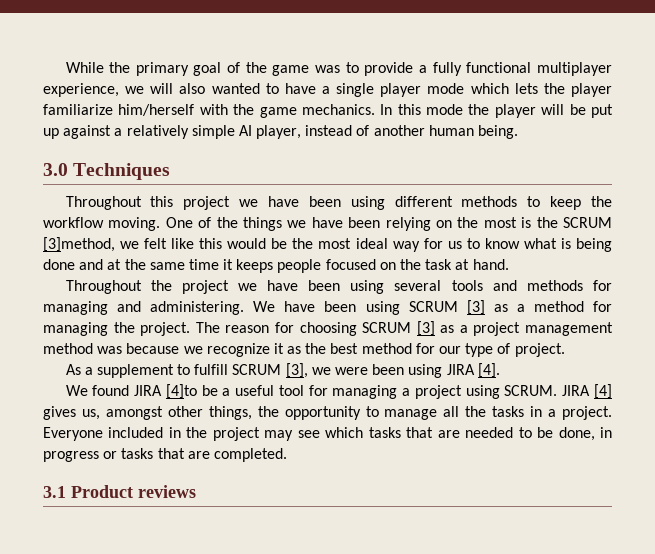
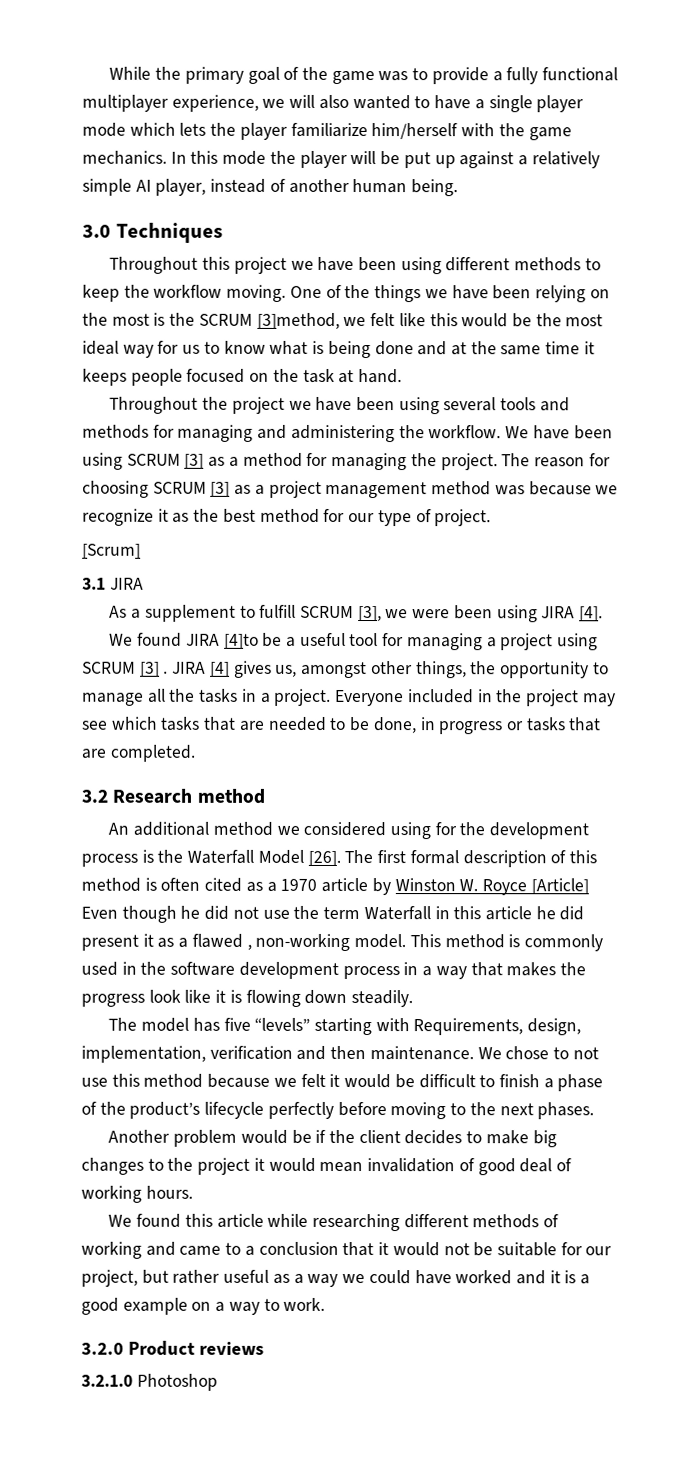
- Throughout the project we have been using several tools and methods for managing and administering.
+ Throughout the project we have been using several tools and methods for managing and administering the workflow.
+ [Scrum]
+ 3.1 JIRA
- We found JIRA [4]to be a useful tool for managing a project using SCRUM.
+ We found JIRA [4]to be a useful tool for managing a project using SCRUM [3] .
- 3.1 Product reviews
+ 3.2 Research method
+ An additional method we considered using for the development process is the Waterfall Model [26]. The first formal description of this method is often cited as a 1970 article by Winston W. Royce [Article] Even though he did not use the term Waterfall in this article he did present it as a flawed , non-working model. This method is commonly used in the software development process in a way that makes the progress look like it is flowing down steadily.
+ The model has five “levels” starting with Requirements, design, implementation, verification and then maintenance. We chose to not use this method because we felt it would be difficult to finish a phase of the product’s lifecycle perfectly before moving to the next phases.
+ Another problem would be if the client decides to make big changes to the project it would mean invalidation of good deal of working hours.
+ We found this article while researching different methods of working and came to a conclusion that it would not be suitable for our project, but rather useful as a way we could have worked and it is a good example on a way to work.
+ 3.2.0 Product reviews
+ 3.2.1.0 Photoshop

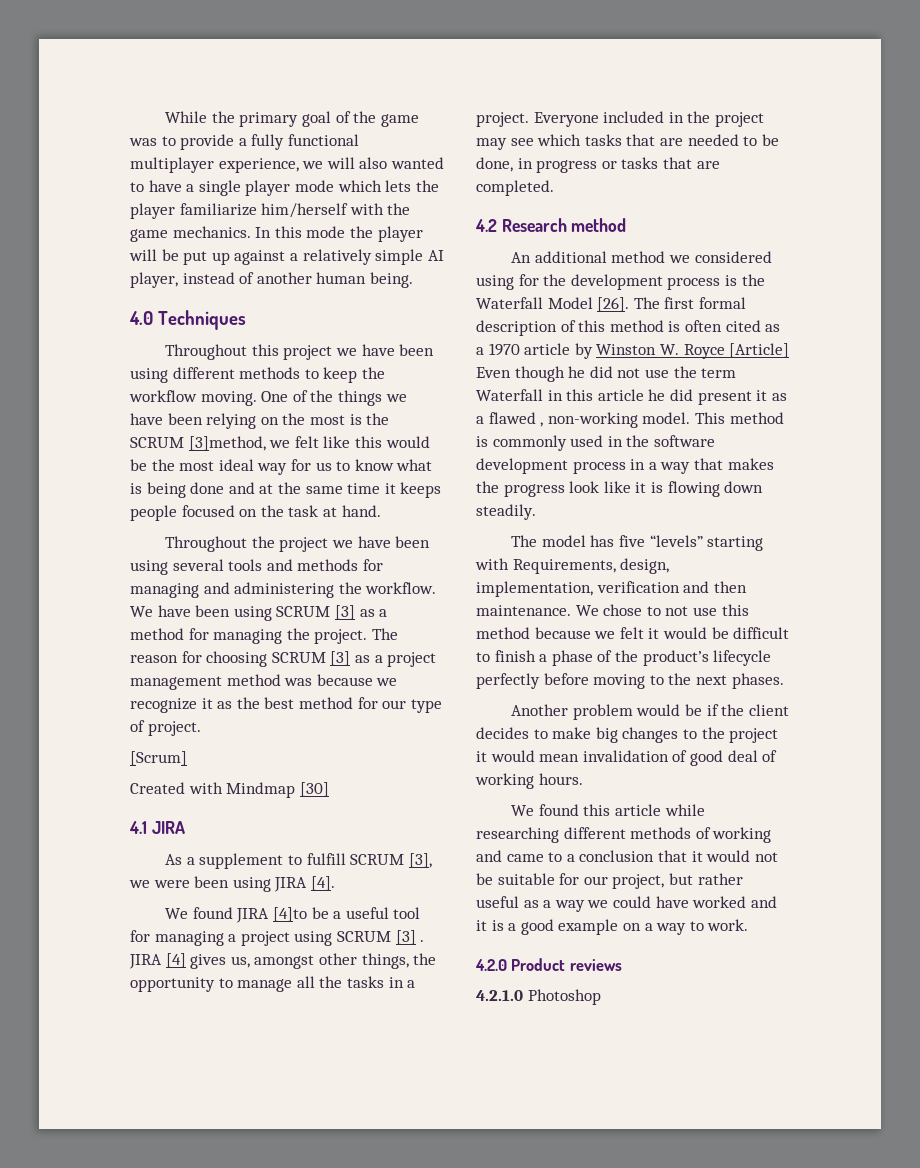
- 3.0 Techniques
+ 4.0 Techniques
- 3.1 JIRA
+ Created with Mindmap [30]
+ 4.1 JIRA
- 3.2 Research method
+ 4.2 Research method
- 3.2.0 Product reviews
+ 4.2.0 Product reviews
- 3.2.1.0 Photoshop
+ 4.2.1.0 Photoshop

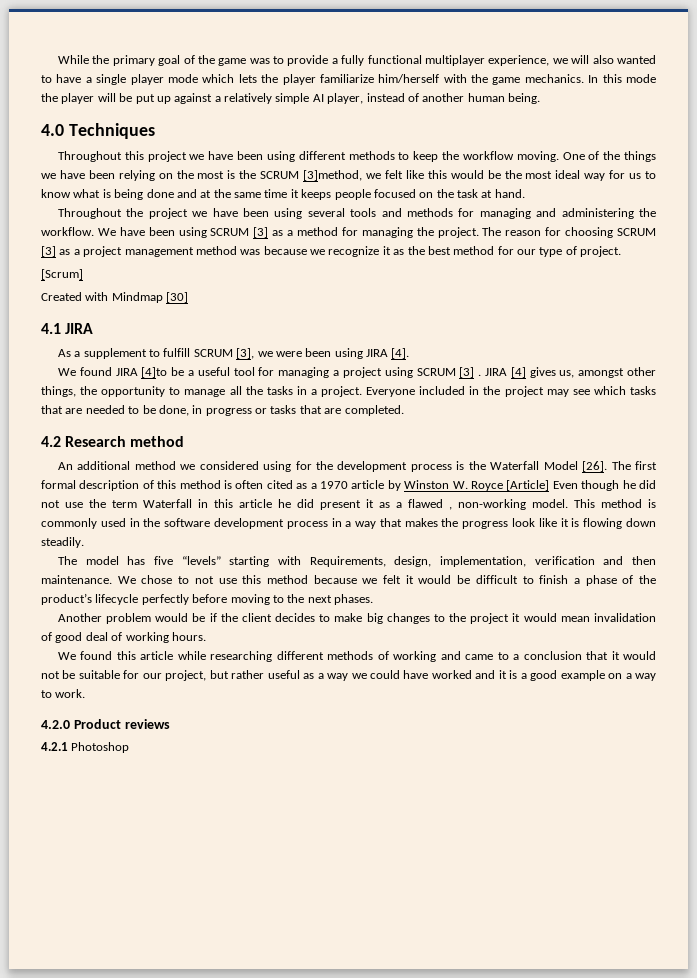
- 4.2.1.0 Photoshop
+ 4.2.1 Photoshop

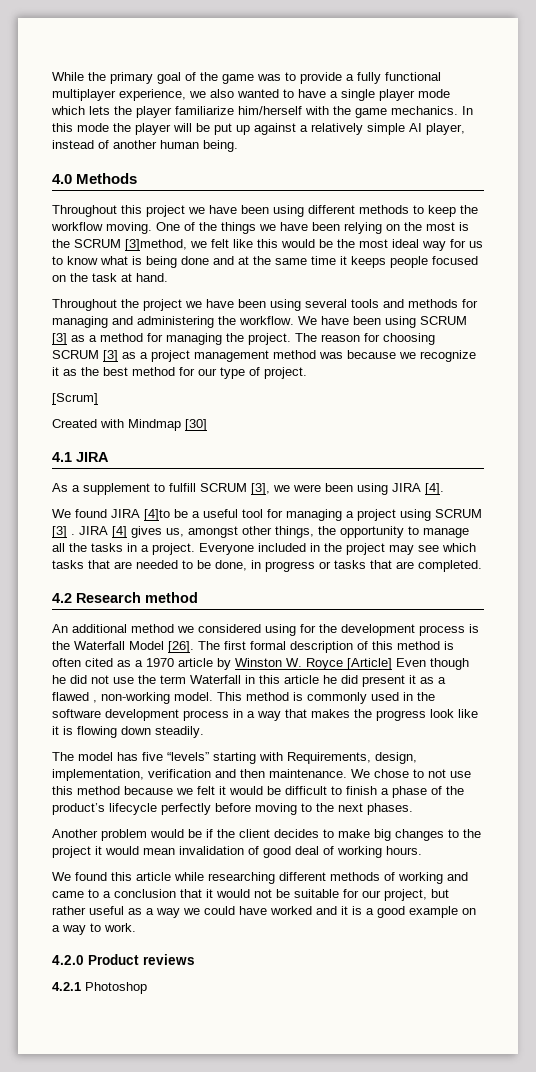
- While the primary goal of the game was to provide a fully functional multiplayer experience, we will also wanted to have a single player mode which lets the player familiarize him/herself with the game mechanics.
+ While the primary goal of the game was to provide a fully functional multiplayer experience, we also wanted to have a single player mode which lets the player familiarize him/herself with the game mechanics.
- 4.0 Techniques
+ 4.0 Methods

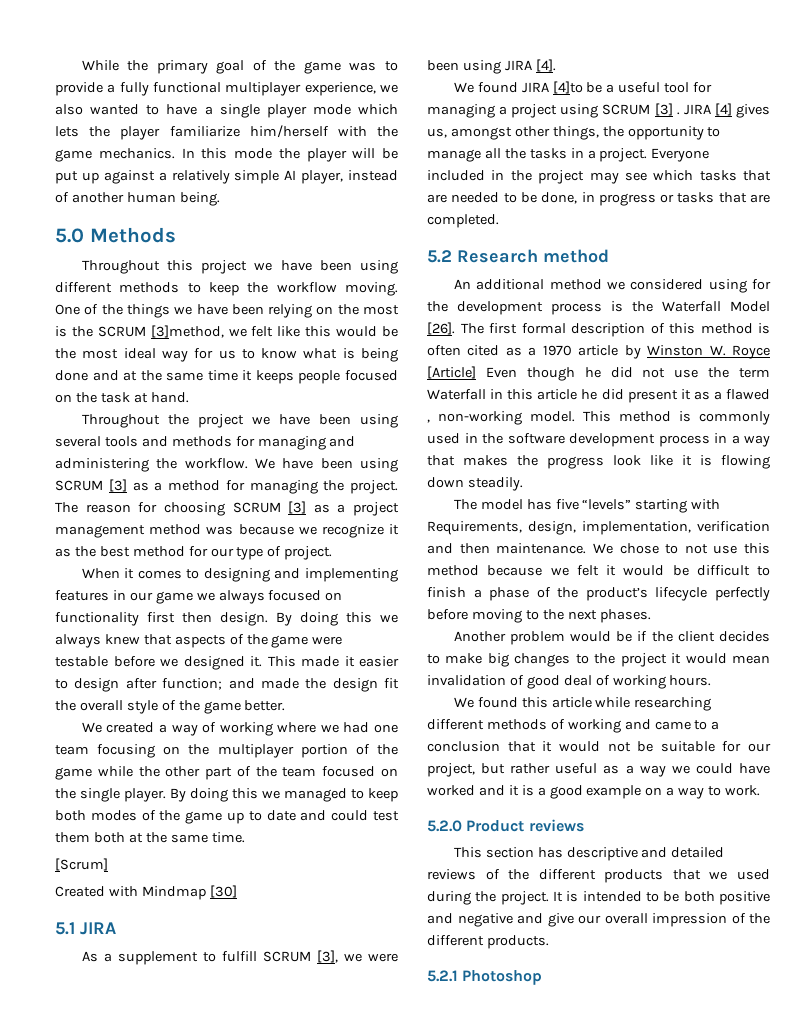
- 4.0 Methods
+ 5.0 Methods
+ When it comes to designing and implementing features in our game we always focused on functionality first then design. By doing this we always knew that aspects of the game were testable before we designed it. This made it easier to design after function; and made the design fit the overall style of the game better.
+ We created a way of working where we had one team focusing on the multiplayer portion of the game while the other part of the team focused on the single player. By doing this we managed to keep both modes of the game up to date and could test them both at the same time.
- 4.1 JIRA
+ 5.1 JIRA
- 4.2 Research method
+ 5.2 Research method
- 4.2.0 Product reviews
+ 5.2.0 Product reviews
- 4.2.1 Photoshop
+ This section has descriptive and detailed reviews of the different products that we used during the project. It is intended to be both positive and negative and give our overall impression of the different products.
+ 5.2.1 Photoshop

